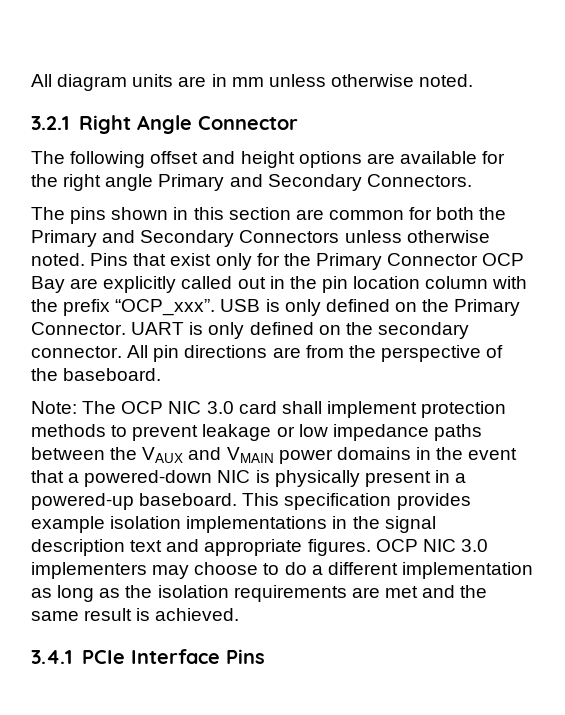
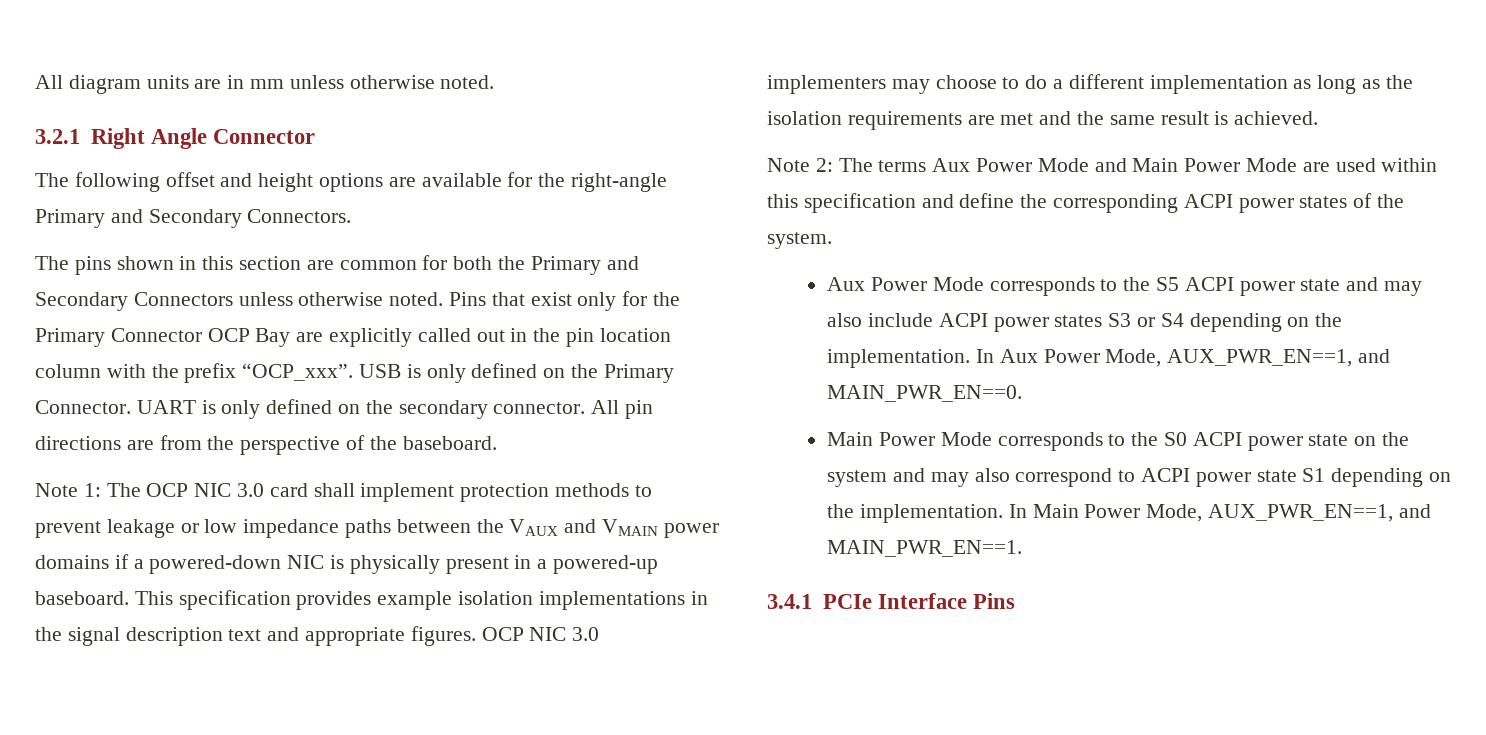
- The following offset and height options are available for the right angle Primary and Secondary Connectors.
+ The following offset and height options are available for the right-angle Primary and Secondary Connectors.
- Note: The OCP NIC 3.0 card shall implement protection methods to prevent leakage or low impedance paths between the VAUX and VMAIN power domains in the event that a powered-down NIC is physically present in a powered-up baseboard.
+ Note 1: The OCP NIC 3.0 card shall implement protection methods to prevent leakage or low impedance paths between the VAUX and VMAIN power domains if a powered-down NIC is physically present in a powered-up baseboard.
+ Note 2: The terms Aux Power Mode and Main Power Mode are used within this specification and define the corresponding ACPI power states of the system.
+ Aux Power Mode corresponds to the S5 ACPI power state and may also include ACPI power states S3 or S4 depending on the implementation. In Aux Power Mode, AUX_PWR_EN==1, and MAIN_PWR_EN==0.
+ Main Power Mode corresponds to the S0 ACPI power state on the system and may also correspond to ACPI power state S1 depending on the implementation. In Main Power Mode, AUX_PWR_EN==1, and MAIN_PWR_EN==1.

